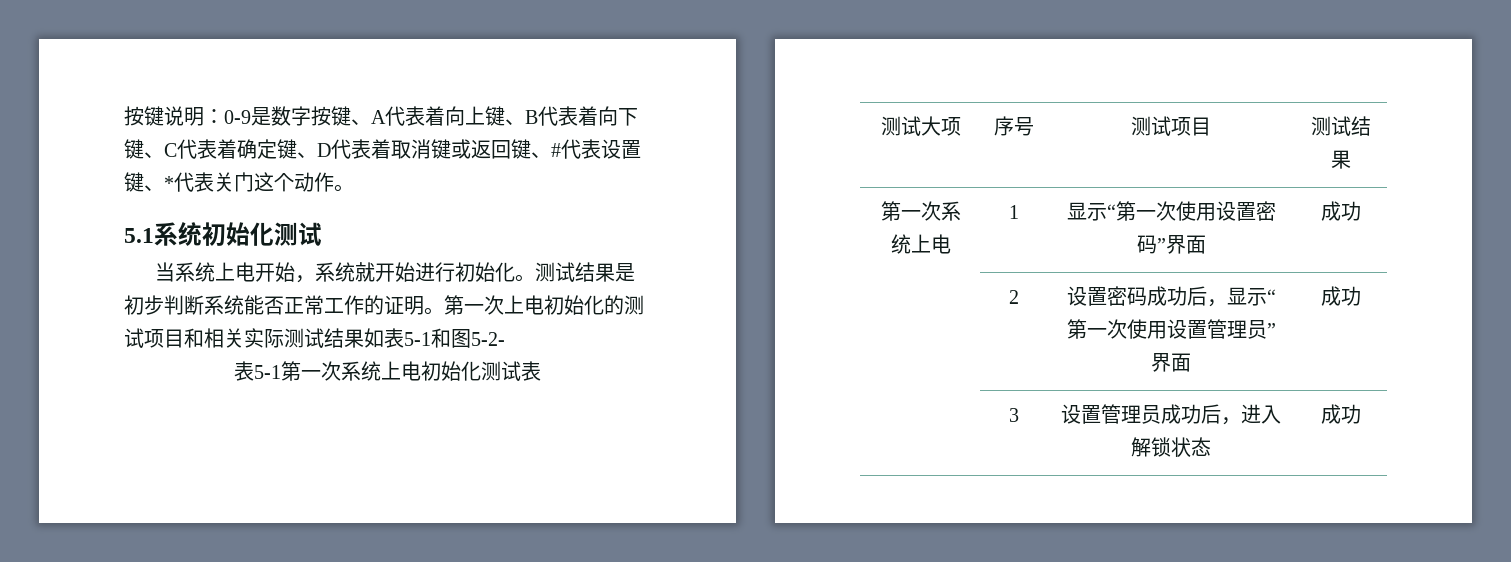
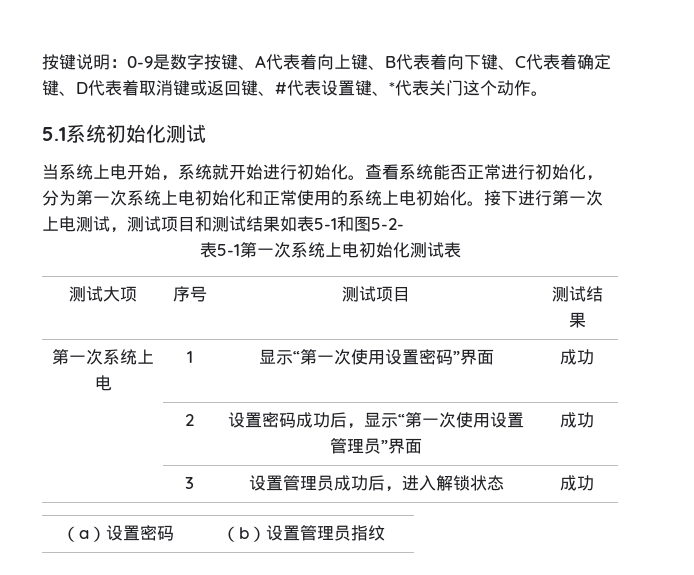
- 测试结果是初步判断系统能否正常工作的证明。第一次上电初始化的测试项目和相关实际测试结果如表5-1和图5-2-
+ 查看系统能否正常进行初始化，分为第一次系统上电初始化和正常使用的系统上电初始化。接下进行第一次上电测试，测试项目和测试结果如表5-1和图5-2-
+ （a）设置密码 | （b）设置管理员指纹

